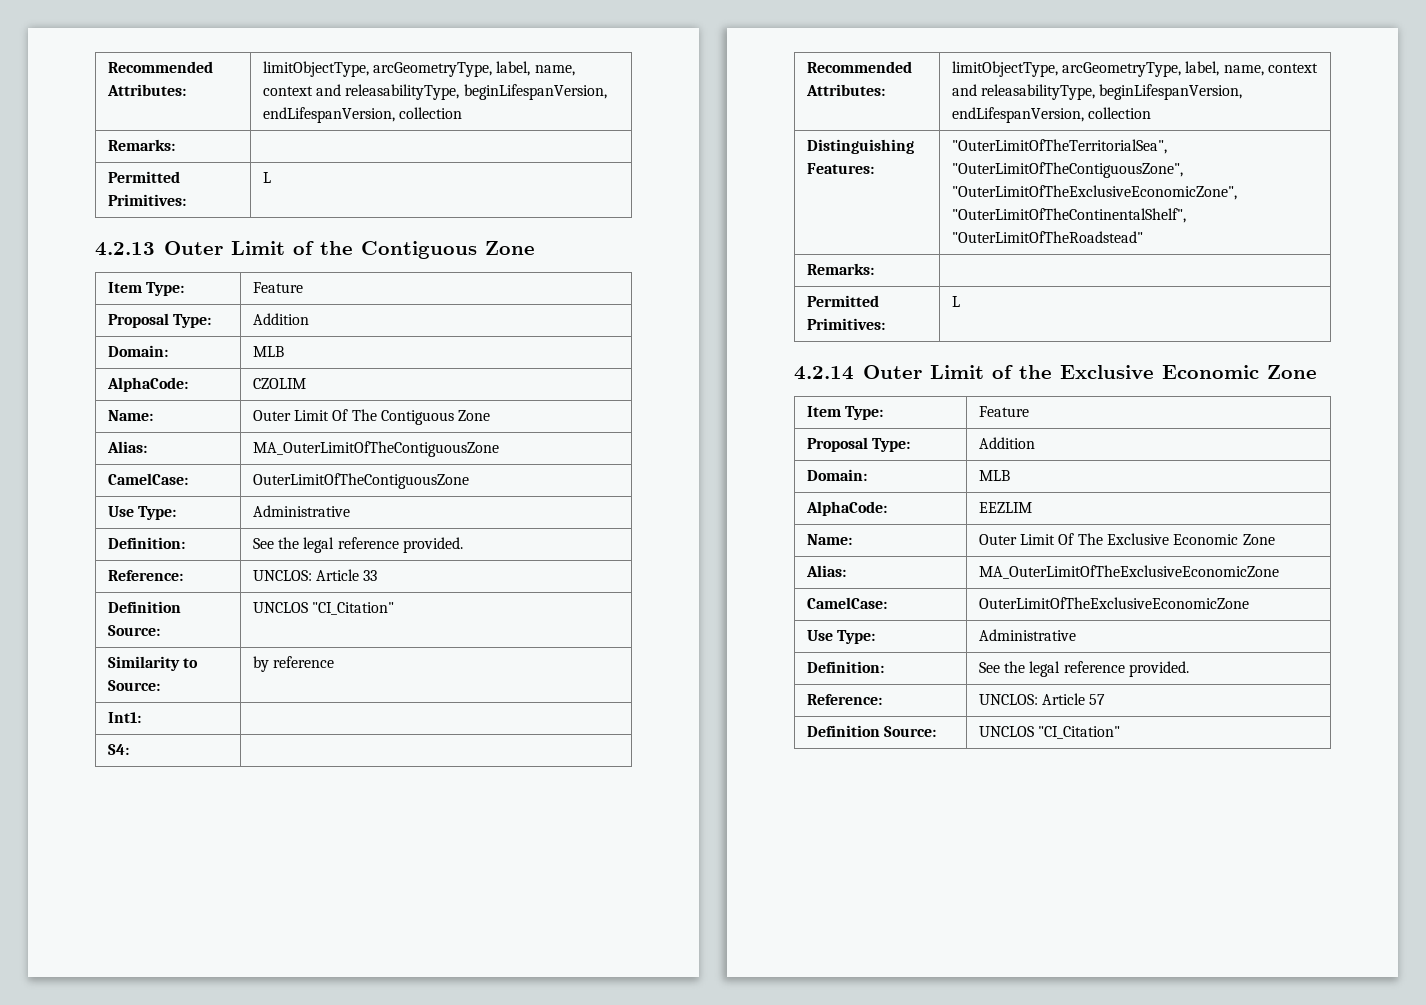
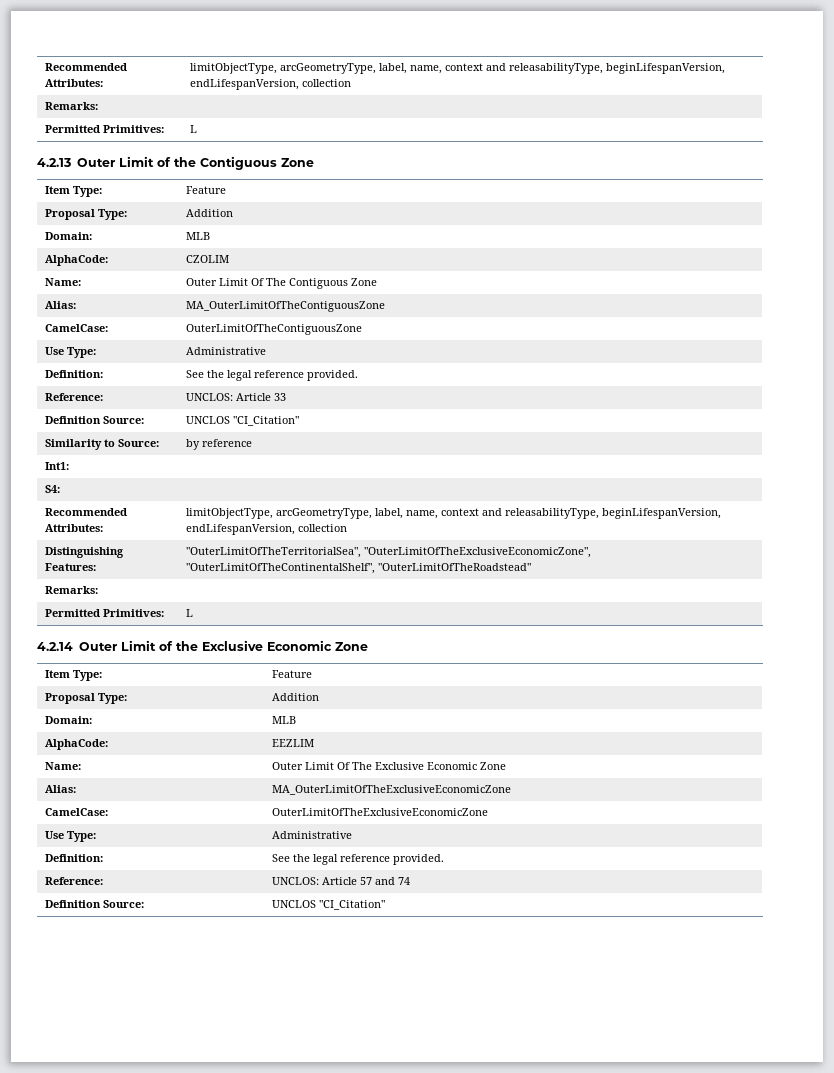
- Distinguishing Features: | "OuterLimitOfTheTerritorialSea", "OuterLimitOfTheContiguousZone", "OuterLimitOfTheExclusiveEconomicZone", "OuterLimitOfTheContinentalShelf", "OuterLimitOfTheRoadstead"
+ Distinguishing Features: | "OuterLimitOfTheTerritorialSea", "OuterLimitOfTheExclusiveEconomicZone", "OuterLimitOfTheContinentalShelf", "OuterLimitOfTheRoadstead"
- Reference: | UNCLOS: Article 57
+ Reference: | UNCLOS: Article 57 and 74

